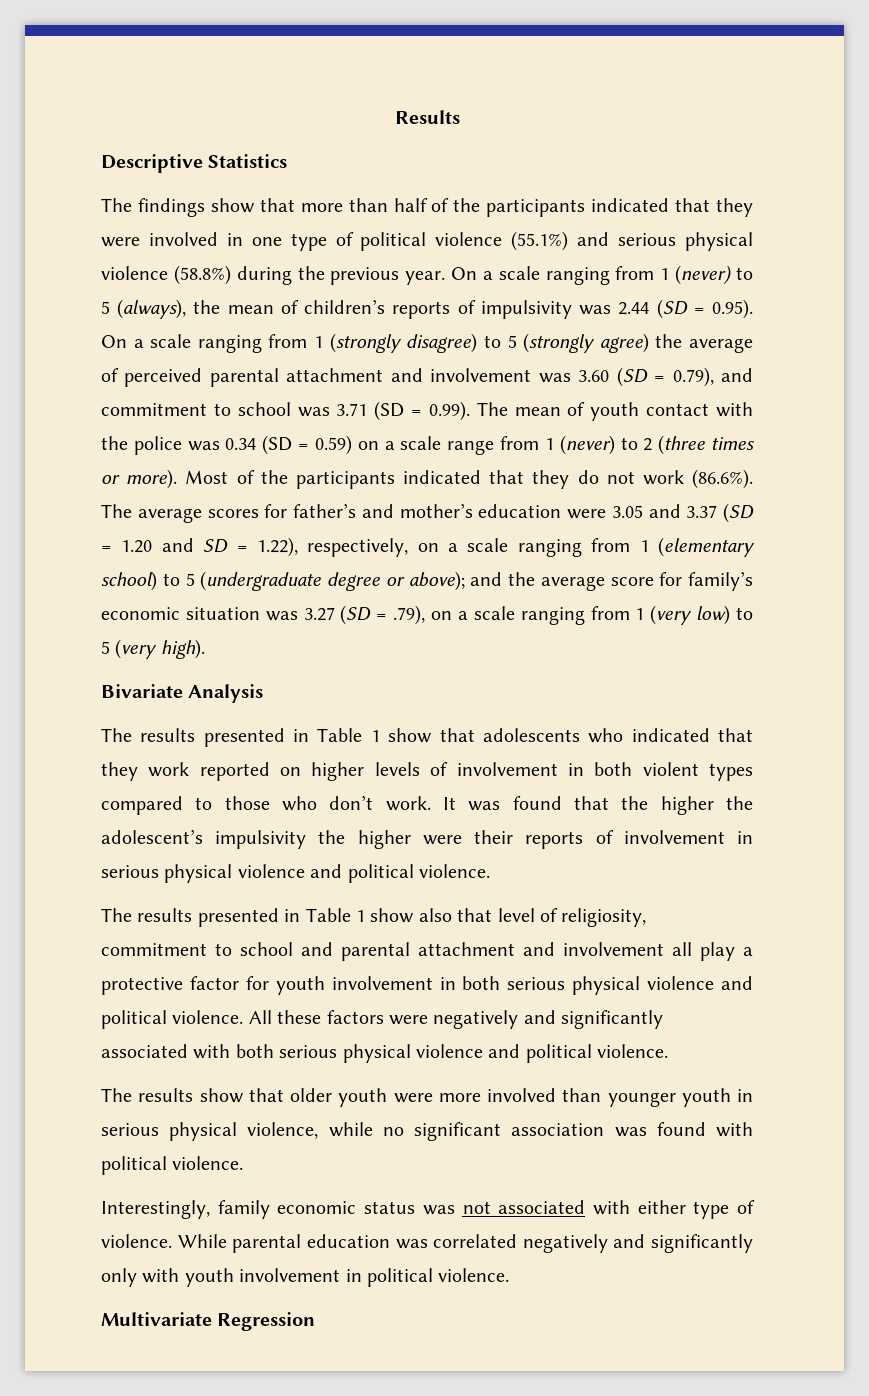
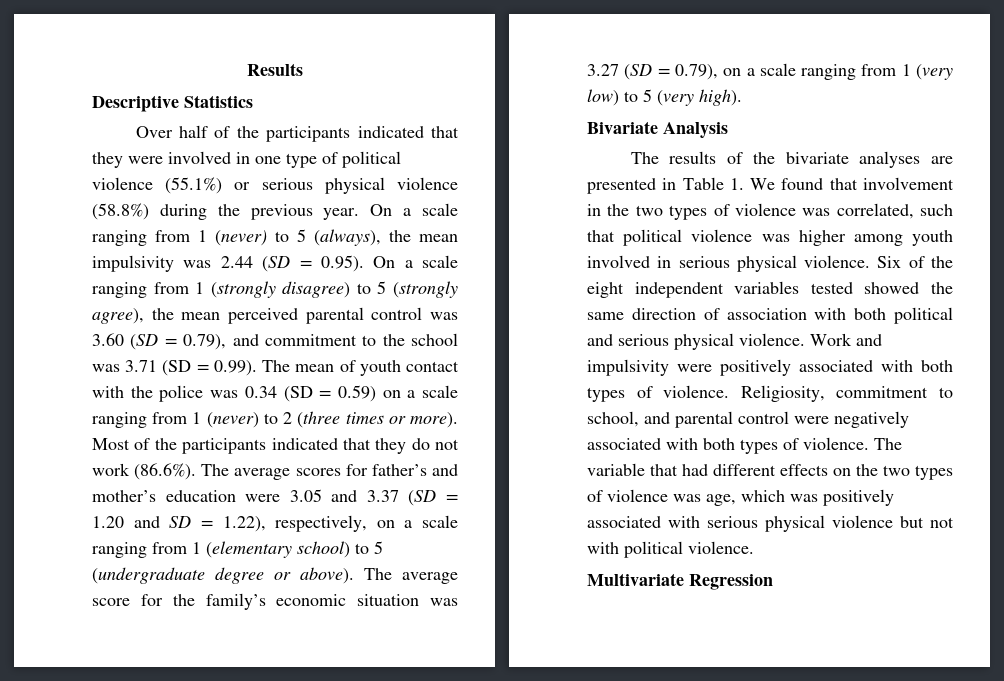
- The findings show that more than half of the participants indicated that they were involved in one type of political violence (55.1%) and serious physical violence (58.8%) during the previous year.
+ Over half of the participants indicated that they were involved in one type of political violence (55.1%) or serious physical violence (58.8%) during the previous year.
- On a scale ranging from 1 (never) to 5 (always), the mean of children’s reports of impulsivity was 2.44 (SD = 0.95). On a scale ranging from 1 (strongly disagree) to 5 (strongly agree) the average of perceived parental attachment and involvement was 3.60 (SD = 0.79), and commitment to school was 3.71 (SD = 0.99). The mean of youth contact with the police was 0.34 (SD = 0.59) on a scale range from 1 (never) to 2 (three times or more).
+ On a scale ranging from 1 (never) to 5 (always), the mean impulsivity was 2.44 (SD = 0.95). On a scale ranging from 1 (strongly disagree) to 5 (strongly agree), the mean perceived parental control was 3.60 (SD = 0.79), and commitment to the school was 3.71 (SD = 0.99). The mean of youth contact with the police was 0.34 (SD = 0.59) on a scale ranging from 1 (never) to 2 (three times or more).
- Most of the participants indicated that they do not work (86.6%). The average scores for father’s and mother’s education were 3.05 and 3.37 (SD = 1.20 and SD = 1.22), respectively, on a scale ranging from 1 (elementary school) to 5 (undergraduate degree or above); and the average score for family’s economic situation was 3.27 (SD = .79), on a scale ranging from 1 (very low) to 5 (very high).
+ Most of the participants indicated that they do not work (86.6%). The average scores for father’s and mother’s education were 3.05 and 3.37 (SD = 1.20 and SD = 1.22), respectively, on a scale ranging from 1 (elementary school) to 5 (undergraduate degree or above). The average score for the family’s economic situation was 3.27 (SD = 0.79), on a scale ranging from 1 (very low) to 5 (very high).
- The results presented in Table 1 show that adolescents who indicated that they work reported on higher levels of involvement in both violent types compared to those who don’t work. It was found that the higher the adolescent’s impulsivity the higher were their reports of involvement in serious physical violence and political violence.
- The results presented in Table 1 show also that level of religiosity, commitment to school and parental attachment and involvement all play a protective factor for youth involvement in both serious physical violence and political violence. All these factors were negatively and significantly associated with both serious physical violence and political violence.
- The results show that older youth were more involved than younger youth in serious physical violence, while no significant association was found with political violence.
- Interestingly, family economic status was not associated with either type of violence. While parental education was correlated negatively and significantly only with youth involvement in political violence.
+ The results of the bivariate analyses are presented in Table 1. We found that involvement in the two types of violence was correlated, such that political violence was higher among youth involved in serious physical violence. Six of the eight independent variables tested showed the same direction of association with both political and serious physical violence. Work and impulsivity were positively associated with both types of violence. Religiosity, commitment to school, and parental control were negatively associated with both types of violence. The variable that had different effects on the two types of violence was age, which was positively associated with serious physical violence but not with political violence.

